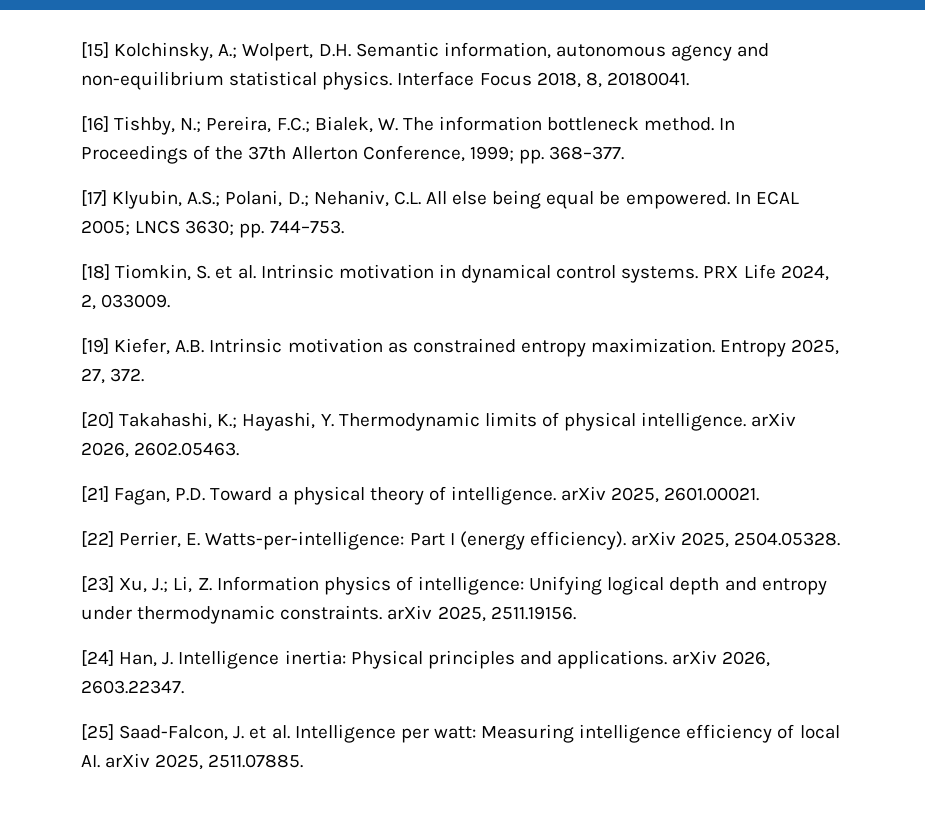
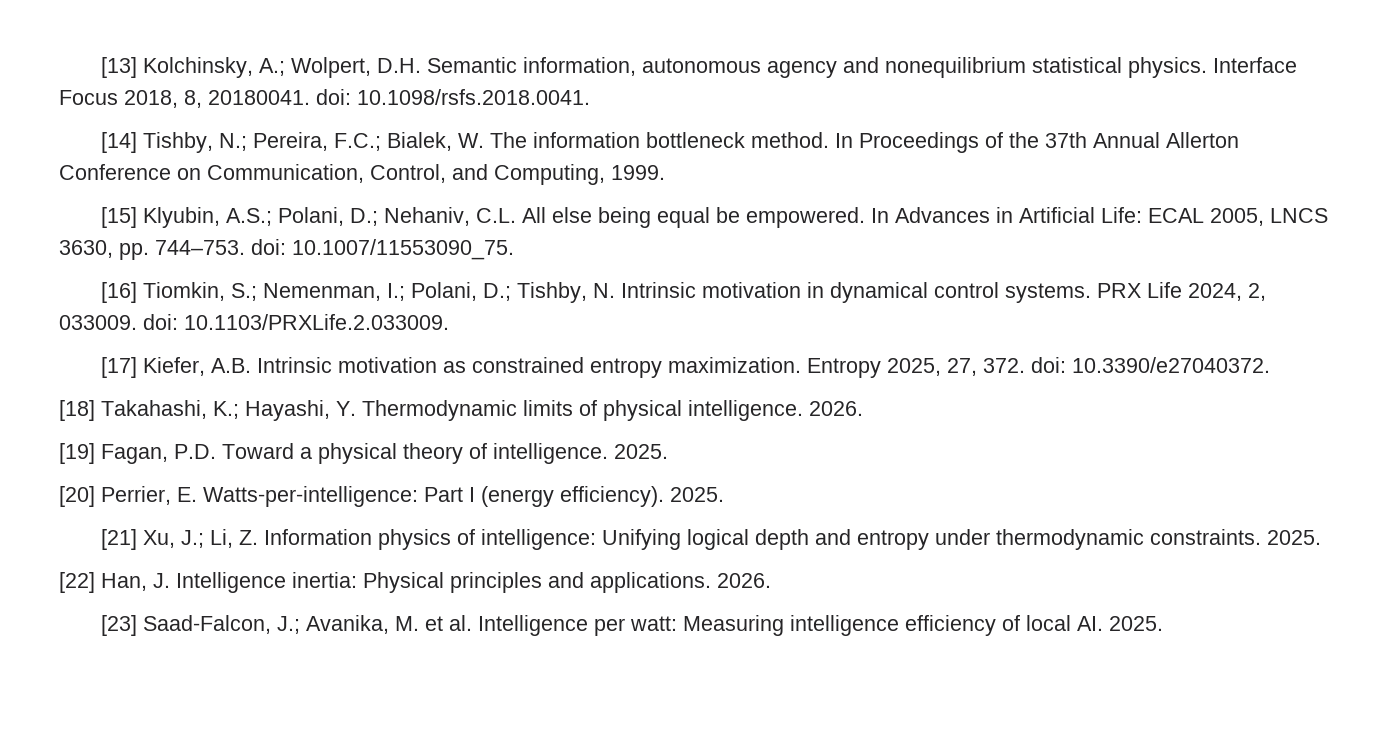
- [15] Kolchinsky, A.; Wolpert, D.H. Semantic information, autonomous agency and non-equilibrium statistical physics.
+ [13] Kolchinsky, A.; Wolpert, D.H. Semantic information, autonomous agency and nonequilibrium statistical physics.
- Interface Focus 2018, 8, 20180041.
- [16] Tishby, N.; Pereira, F.C.; Bialek, W. The information bottleneck method.
+ Interface Focus 2018, 8, 20180041. doi: 10.1098/rsfs.2018.0041.
+ [14] Tishby, N.; Pereira, F.C.; Bialek, W. The information bottleneck method.
- In Proceedings of the 37th Allerton Conference, 1999; pp. 368–377.
- [17] Klyubin, A.S.; Polani, D.; Nehaniv, C.L. All else being equal be empowered.
+ In Proceedings of the 37th Annual Allerton Conference on Communication, Control, and Computing, 1999.
+ [15] Klyubin, A.S.; Polani, D.; Nehaniv, C.L. All else being equal be empowered.
- In ECAL 2005; LNCS 3630; pp. 744–753.
- [18] Tiomkin, S. et al. Intrinsic motivation in dynamical control systems.
+ In Advances in Artificial Life: ECAL 2005, LNCS 3630, pp. 744–753. doi: 10.1007/11553090_75.
+ [16] Tiomkin, S.; Nemenman, I.; Polani, D.; Tishby, N. Intrinsic motivation in dynamical control systems.
- PRX Life 2024, 2, 033009.
- [19] Kiefer, A.B. Intrinsic motivation as constrained entropy maximization.
+ PRX Life 2024, 2, 033009. doi: 10.1103/PRXLife.2.033009.
+ [17] Kiefer, A.B. Intrinsic motivation as constrained entropy maximization.
- Entropy 2025, 27, 372.
- [20] Takahashi, K.;
+ Entropy 2025, 27, 372. doi: 10.3390/e27040372.
+ [18] Takahashi, K.;
- Hayashi, Y. Thermodynamic limits of physical intelligence. arXiv 2026, 2602.05463.
- [21] Fagan, P.D. Toward a physical theory of intelligence. arXiv 2025, 2601.00021.
- [22] Perrier, E. Watts-per-intelligence:
+ Hayashi, Y. Thermodynamic limits of physical intelligence. 2026.
+ [19] Fagan, P.D. Toward a physical theory of intelligence. 2025.
+ [20] Perrier, E. Watts-per-intelligence:
- Part I (energy efficiency). arXiv 2025, 2504.05328.
- [23] Xu, J.;
+ Part I (energy efficiency). 2025.
+ [21] Xu, J.;
- Unifying logical depth and entropy under thermodynamic constraints. arXiv 2025, 2511.19156.
- [24] Han, J. Intelligence inertia:
+ Unifying logical depth and entropy under thermodynamic constraints. 2025.
+ [22] Han, J. Intelligence inertia:
- Physical principles and applications. arXiv 2026, 2603.22347.
- [25] Saad-Falcon, J. et al. Intelligence per watt:
+ Physical principles and applications. 2026.
+ [23] Saad-Falcon, J.; Avanika, M. et al. Intelligence per watt:
- Measuring intelligence efficiency of local AI. arXiv 2025, 2511.07885.
+ Measuring intelligence efficiency of local AI. 2025.

